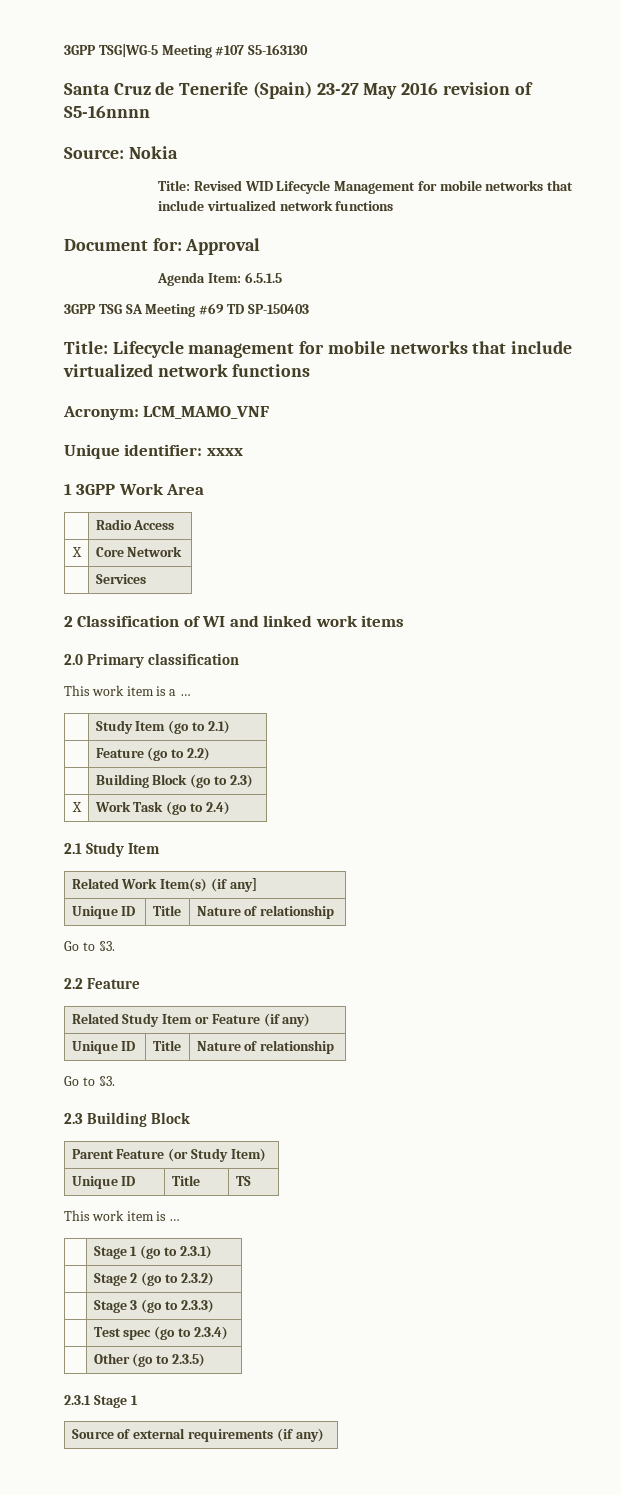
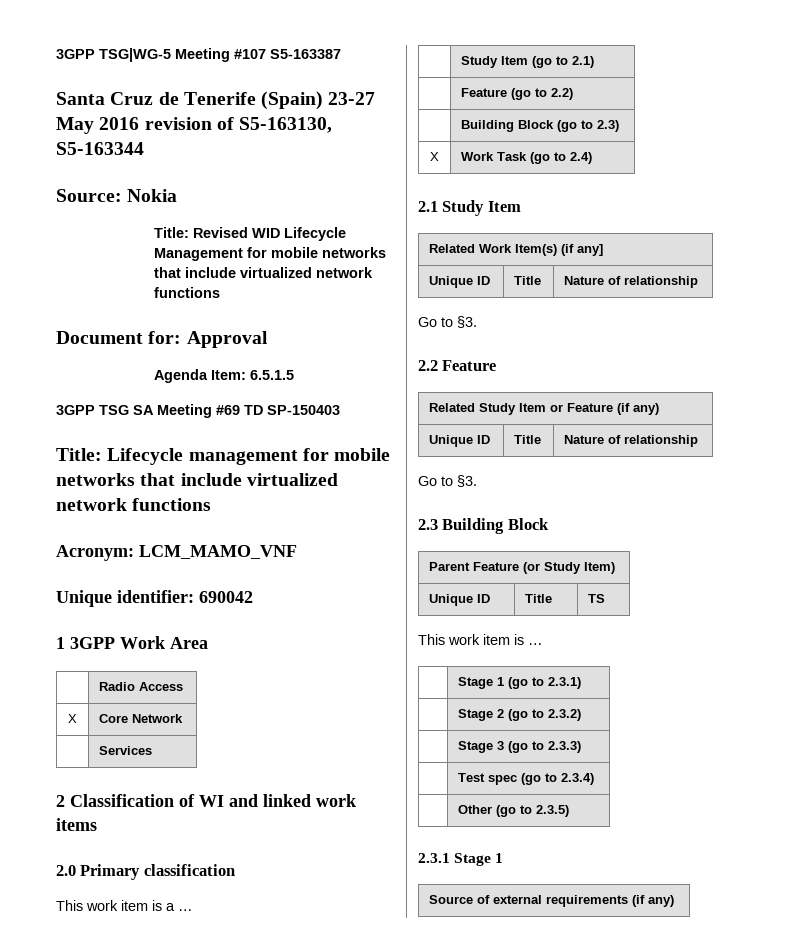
- 3GPP TSG|WG-5 Meeting #107 S5-163130
+ 3GPP TSG|WG-5 Meeting #107 S5-163387
- Santa Cruz de Tenerife (Spain) 23-27 May 2016 revision of S5-16nnnn
+ Santa Cruz de Tenerife (Spain) 23-27 May 2016 revision of S5-163130, S5-163344
- Unique identifier: xxxx
+ Unique identifier: 690042

